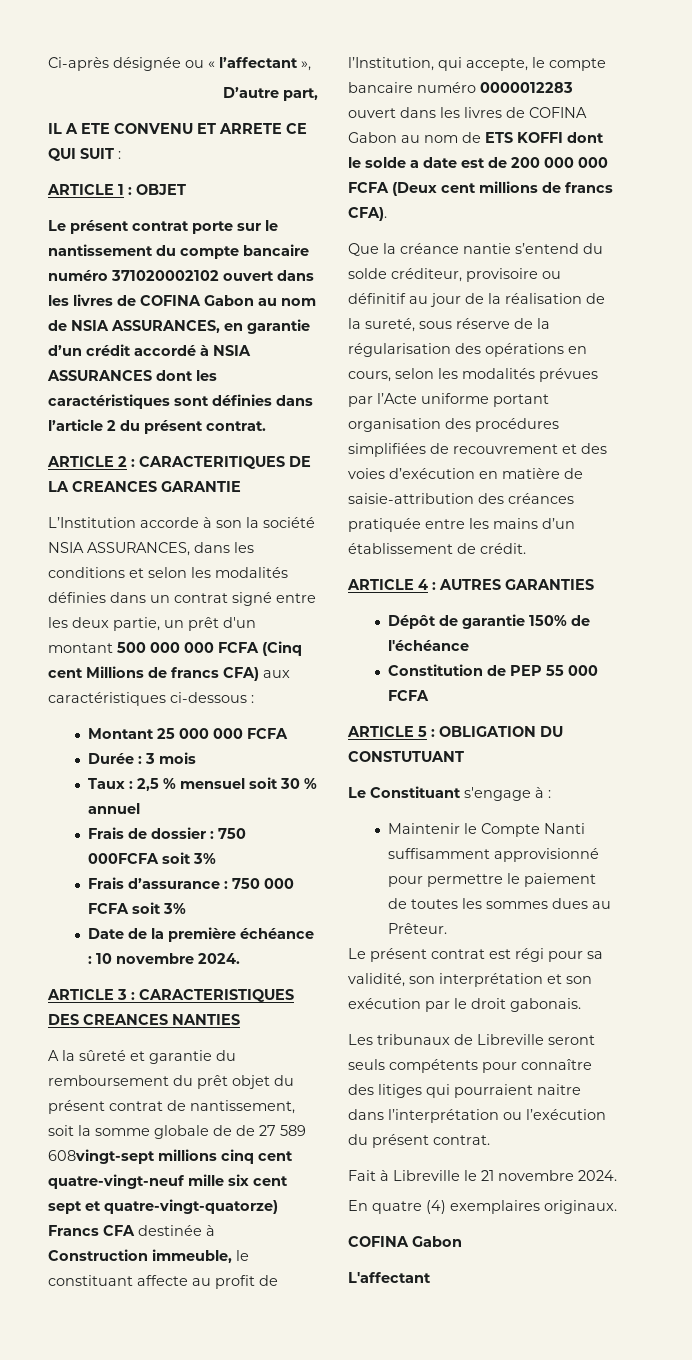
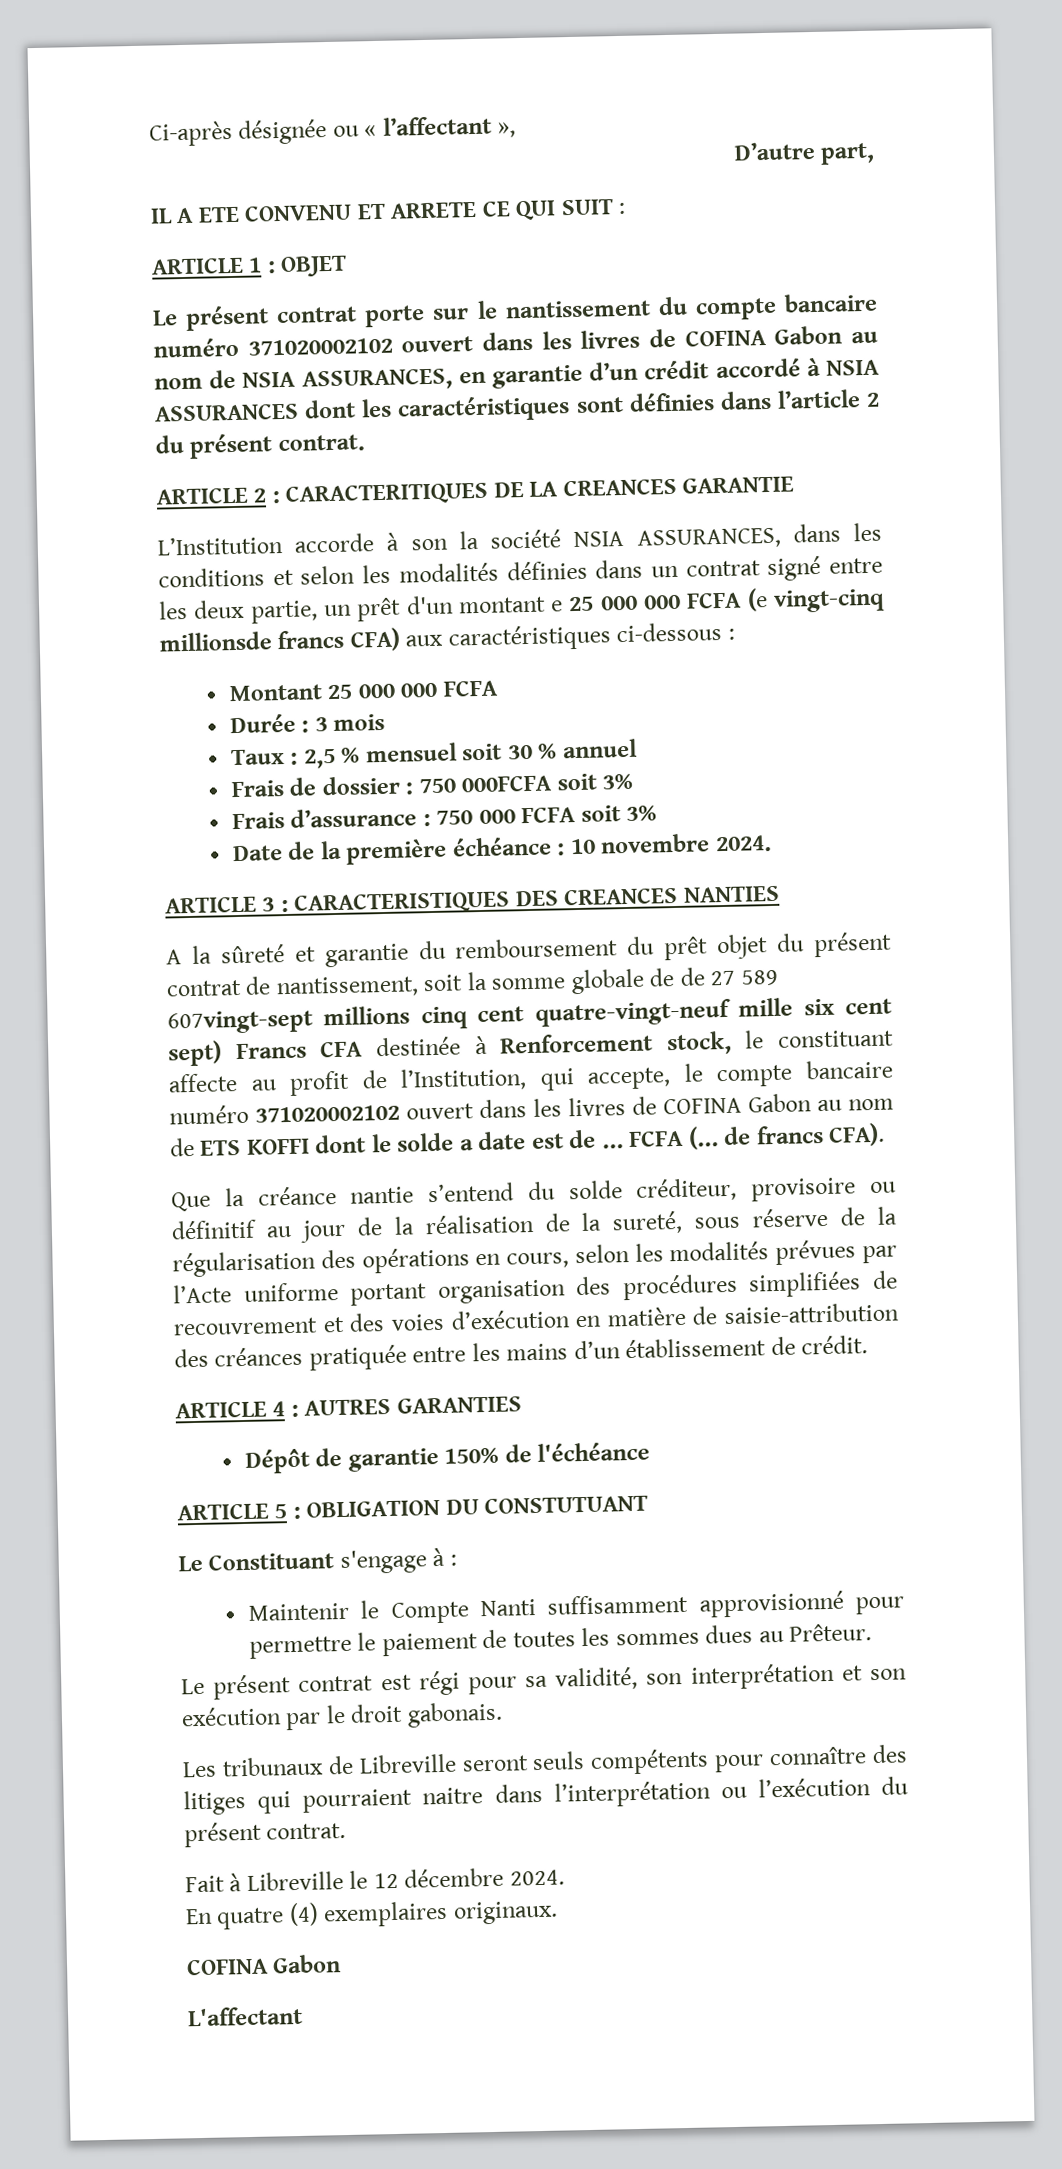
- L’Institution accorde à son la société NSIA ASSURANCES, dans les conditions et selon les modalités définies dans un contrat signé entre les deux partie, un prêt d'un montant 500 000 000 FCFA (Cinq cent Millions de francs CFA) aux caractéristiques ci-dessous :
+ L’Institution accorde à son la société NSIA ASSURANCES, dans les conditions et selon les modalités définies dans un contrat signé entre les deux partie, un prêt d'un montant e 25 000 000 FCFA (e vingt-cinq millionsde francs CFA) aux caractéristiques ci-dessous :
- A la sûreté et garantie du remboursement du prêt objet du présent contrat de nantissement, soit la somme globale de de 27 589 608vingt-sept millions cinq cent quatre-vingt-neuf mille six cent sept et quatre-vingt-quatorze) Francs CFA destinée à Construction immeuble, le constituant affecte au profit de l’Institution, qui accepte, le compte bancaire numéro 0000012283 ouvert dans les livres de COFINA Gabon au nom de ETS KOFFI dont le solde a date est de 200 000 000 FCFA (Deux cent millions de francs CFA).
+ A la sûreté et garantie du remboursement du prêt objet du présent contrat de nantissement, soit la somme globale de de 27 589 607vingt-sept millions cinq cent quatre-vingt-neuf mille six cent sept) Francs CFA destinée à Renforcement stock, le constituant affecte au profit de l’Institution, qui accepte, le compte bancaire numéro 371020002102 ouvert dans les livres de COFINA Gabon au nom de ETS KOFFI dont le solde a date est de … FCFA (… de francs CFA).
- Constitution de PEP 55 000 FCFA
- Fait à Libreville le 21 novembre 2024.
+ Fait à Libreville le 12 décembre 2024.

